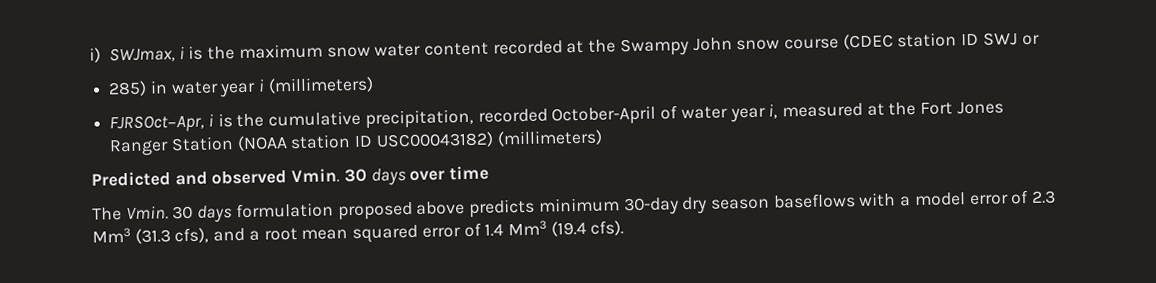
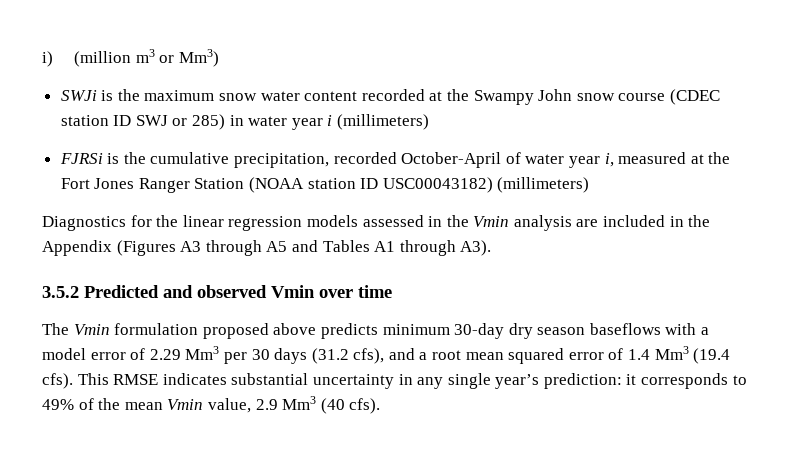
- i) SWJmax, i is the maximum snow water content recorded at the Swampy John snow course (CDEC station ID SWJ or
- 285) in water year i (millimeters)
+ i) (million m3 or Mm3)
+ SWJi is the maximum snow water content recorded at the Swampy John snow course (CDEC station ID SWJ or 285) in water year i (millimeters)
- FJRSOct−Apr, i is the cumulative precipitation, recorded October-April of water year i, measured at the Fort Jones Ranger Station (NOAA station ID USC00043182) (millimeters)
+ FJRSi is the cumulative precipitation, recorded October-April of water year i, measured at the Fort Jones Ranger Station (NOAA station ID USC00043182) (millimeters)
- Predicted and observed Vmin. 30 days over time
+ Diagnostics for the linear regression models assessed in the Vmin analysis are included in the Appendix (Figures A3 through A5 and Tables A1 through A3).
+ 3.5.2 Predicted and observed Vmin over time
- The Vmin. 30 days formulation proposed above predicts minimum 30-day dry season baseflows with a model error of 2.3 Mm3 (31.3 cfs), and a root mean squared error of 1.4 Mm3 (19.4 cfs).
+ The Vmin formulation proposed above predicts minimum 30-day dry season baseflows with a model error of 2.29 Mm3 per 30 days (31.2 cfs), and a root mean squared error of 1.4 Mm3 (19.4 cfs).
+ This RMSE indicates substantial uncertainty in any single year’s prediction: it corresponds to 49% of the mean Vmin value, 2.9 Mm3 (40 cfs).

